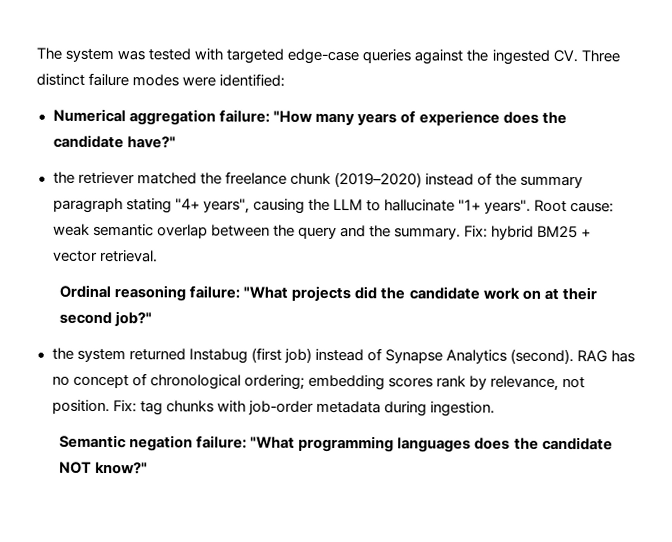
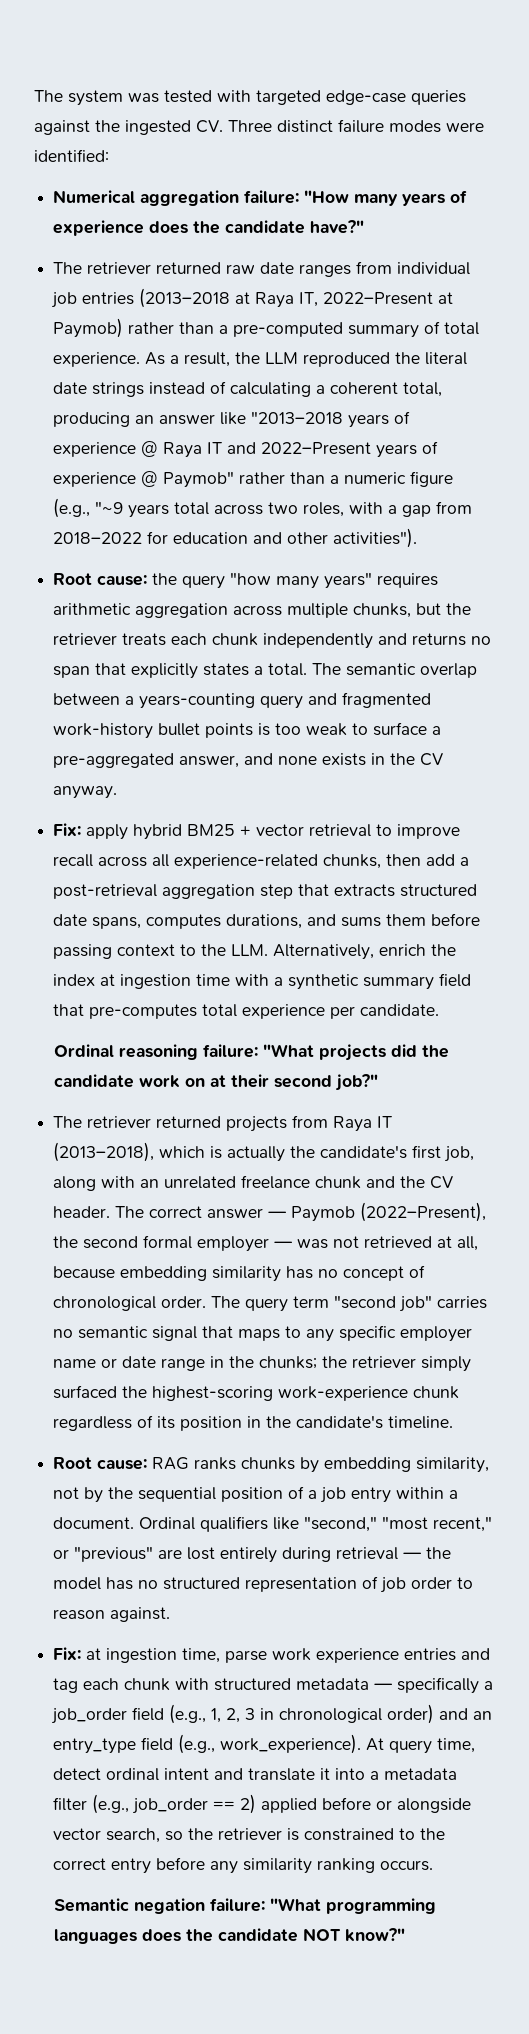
- the retriever matched the freelance chunk (2019–2020) instead of the summary paragraph stating "4+ years", causing the LLM to hallucinate "1+ years". Root cause: weak semantic overlap between the query and the summary. Fix: hybrid BM25 + vector retrieval.
+ The retriever returned raw date ranges from individual job entries (2013–2018 at Raya IT, 2022–Present at Paymob) rather than a pre-computed summary of total experience. As a result, the LLM reproduced the literal date strings instead of calculating a coherent total, producing an answer like "2013–2018 years of experience @ Raya IT and 2022–Present years of experience @ Paymob" rather than a numeric figure (e.g., "~9 years total across two roles, with a gap from 2018–2022 for education and other activities").
+ Root cause: the query "how many years" requires arithmetic aggregation across multiple chunks, but the retriever treats each chunk independently and returns no span that explicitly states a total. The semantic overlap between a years-counting query and fragmented work-history bullet points is too weak to surface a pre-aggregated answer, and none exists in the CV anyway.
+ Fix: apply hybrid BM25 + vector retrieval to improve recall across all experience-related chunks, then add a post-retrieval aggregation step that extracts structured date spans, computes durations, and sums them before passing context to the LLM. Alternatively, enrich the index at ingestion time with a synthetic summary field that pre-computes total experience per candidate.
- the system returned Instabug (first job) instead of Synapse Analytics (second). RAG has no concept of chronological ordering; embedding scores rank by relevance, not position. Fix: tag chunks with job-order metadata during ingestion.
+ The retriever returned projects from Raya IT (2013–2018), which is actually the candidate's first job, along with an unrelated freelance chunk and the CV header. The correct answer — Paymob (2022–Present), the second formal employer — was not retrieved at all, because embedding similarity has no concept of chronological order. The query term "second job" carries no semantic signal that maps to any specific employer name or date range in the chunks; the retriever simply surfaced the highest-scoring work-experience chunk regardless of its position in the candidate's timeline.
+ Root cause: RAG ranks chunks by embedding similarity, not by the sequential position of a job entry within a document. Ordinal qualifiers like "second," "most recent," or "previous" are lost entirely during retrieval — the model has no structured representation of job order to reason against.
+ Fix: at ingestion time, parse work experience entries and tag each chunk with structured metadata — specifically a job_order field (e.g., 1, 2, 3 in chronological order) and an entry_type field (e.g., work_experience). At query time, detect ordinal intent and translate it into a metadata filter (e.g., job_order == 2) applied before or alongside vector search, so the retriever is constrained to the correct entry before any similarity ranking occurs.

